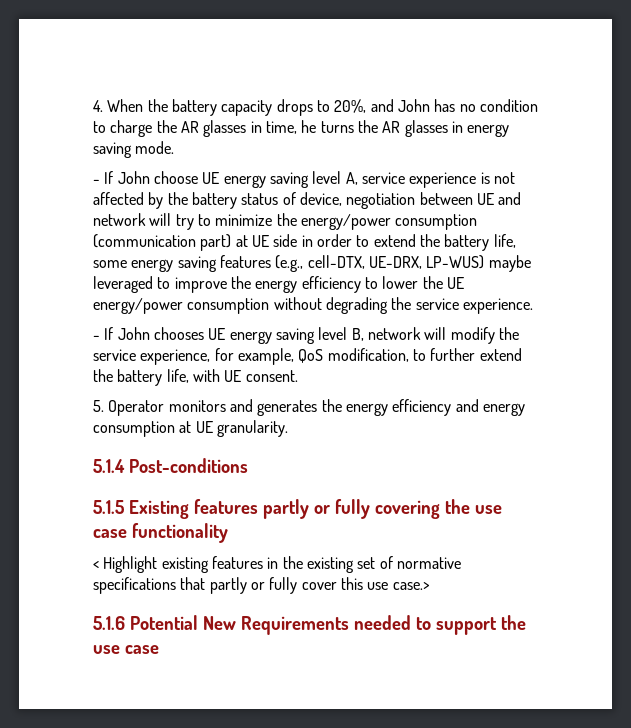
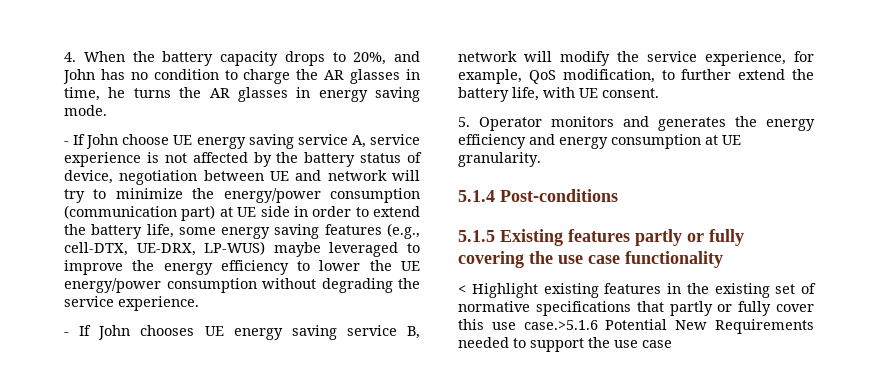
- - If John choose UE energy saving level A, service experience is not affected by the battery status of device, negotiation between UE and network will try to minimize the energy/power consumption (communication part) at UE side in order to extend the battery life, some energy saving features (e.g., cell-DTX, UE-DRX, LP-WUS) maybe leveraged to improve the energy efficiency to lower the UE energy/power consumption without degrading the service experience.
+ - If John choose UE energy saving service A, service experience is not affected by the battery status of device, negotiation between UE and network will try to minimize the energy/power consumption (communication part) at UE side in order to extend the battery life, some energy saving features (e.g., cell-DTX, UE-DRX, LP-WUS) maybe leveraged to improve the energy efficiency to lower the UE energy/power consumption without degrading the service experience.
- - If John chooses UE energy saving level B, network will modify the service experience, for example, QoS modification, to further extend the battery life, with UE consent.
+ - If John chooses UE energy saving service B, network will modify the service experience, for example, QoS modification, to further extend the battery life, with UE consent.
- < Highlight existing features in the existing set of normative specifications that partly or fully cover this use case.>
- 5.1.6 Potential New Requirements needed to support the use case
+ < Highlight existing features in the existing set of normative specifications that partly or fully cover this use case.>5.1.6 Potential New Requirements needed to support the use case

